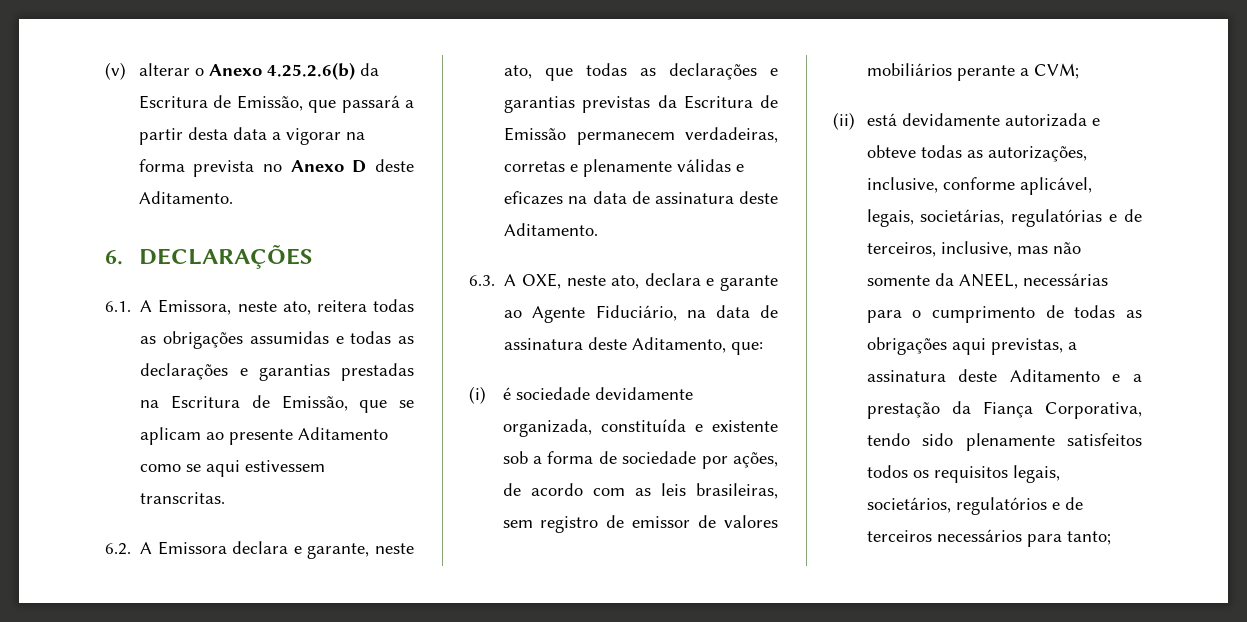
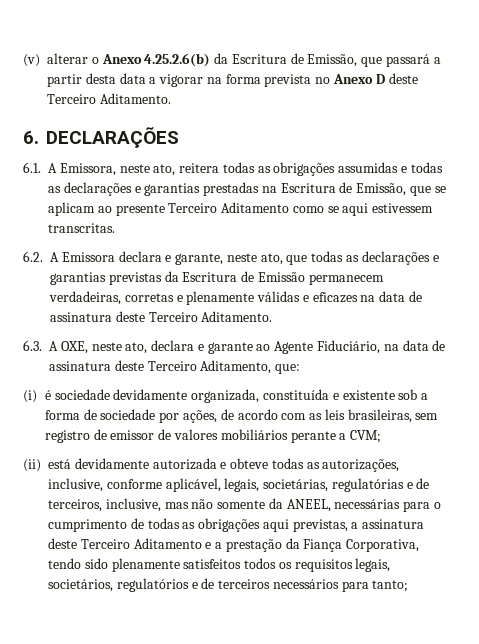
- (v) alterar o Anexo 4.25.2.6(b) da Escritura de Emissão, que passará a partir desta data a vigorar na forma prevista no Anexo D deste Aditamento.
+ (v) alterar o Anexo 4.25.2.6(b) da Escritura de Emissão, que passará a partir desta data a vigorar na forma prevista no Anexo D deste Terceiro Aditamento.
- 6.1. A Emissora, neste ato, reitera todas as obrigações assumidas e todas as declarações e garantias prestadas na Escritura de Emissão, que se aplicam ao presente Aditamento como se aqui estivessem transcritas.
+ 6.1. A Emissora, neste ato, reitera todas as obrigações assumidas e todas as declarações e garantias prestadas na Escritura de Emissão, que se aplicam ao presente Terceiro Aditamento como se aqui estivessem transcritas.
- 6.2. A Emissora declara e garante, neste ato, que todas as declarações e garantias previstas da Escritura de Emissão permanecem verdadeiras, corretas e plenamente válidas e eficazes na data de assinatura deste Aditamento.
+ 6.2. A Emissora declara e garante, neste ato, que todas as declarações e garantias previstas da Escritura de Emissão permanecem verdadeiras, corretas e plenamente válidas e eficazes na data de assinatura deste Terceiro Aditamento.
- 6.3. A OXE, neste ato, declara e garante ao Agente Fiduciário, na data de assinatura deste Aditamento, que:
+ 6.3. A OXE, neste ato, declara e garante ao Agente Fiduciário, na data de assinatura deste Terceiro Aditamento, que:
- (ii) está devidamente autorizada e obteve todas as autorizações, inclusive, conforme aplicável, legais, societárias, regulatórias e de terceiros, inclusive, mas não somente da ANEEL, necessárias para o cumprimento de todas as obrigações aqui previstas, a assinatura deste Aditamento e a prestação da Fiança Corporativa, tendo sido plenamente satisfeitos todos os requisitos legais, societários, regulatórios e de terceiros necessários para tanto;
+ (ii) está devidamente autorizada e obteve todas as autorizações, inclusive, conforme aplicável, legais, societárias, regulatórias e de terceiros, inclusive, mas não somente da ANEEL, necessárias para o cumprimento de todas as obrigações aqui previstas, a assinatura deste Terceiro Aditamento e a prestação da Fiança Corporativa, tendo sido plenamente satisfeitos todos os requisitos legais, societários, regulatórios e de terceiros necessários para tanto;

